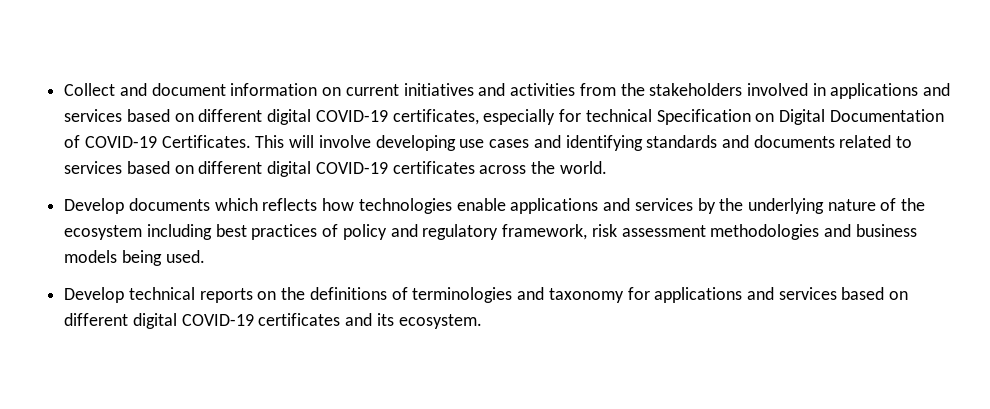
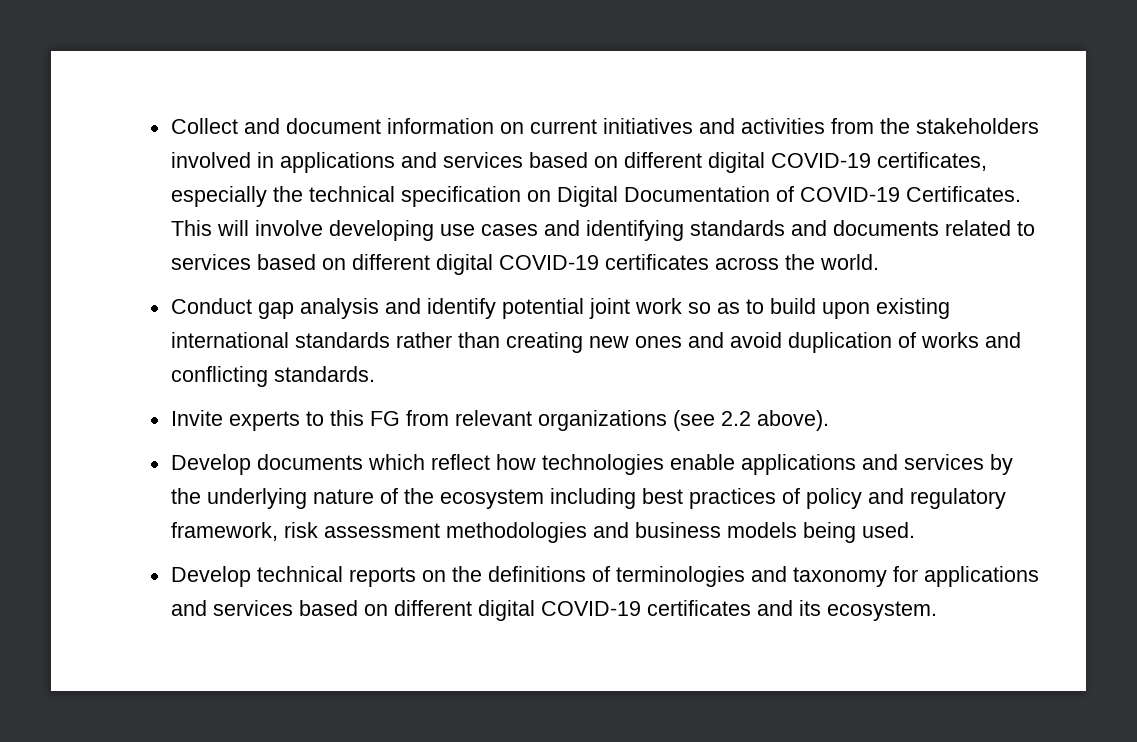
- Collect and document information on current initiatives and activities from the stakeholders involved in applications and services based on different digital COVID-19 certificates, especially for technical Specification on Digital Documentation of COVID-19 Certificates.
+ Collect and document information on current initiatives and activities from the stakeholders involved in applications and services based on different digital COVID-19 certificates, especially the technical specification on Digital Documentation of COVID-19 Certificates.
+ Conduct gap analysis and identify potential joint work so as to build upon existing international standards rather than creating new ones and avoid duplication of works and conflicting standards.
+ Invite experts to this FG from relevant organizations (see 2.2 above).
- Develop documents which reflects how technologies enable applications and services by the underlying nature of the ecosystem including best practices of policy and regulatory framework, risk assessment methodologies and business models being used.
+ Develop documents which reflect how technologies enable applications and services by the underlying nature of the ecosystem including best practices of policy and regulatory framework, risk assessment methodologies and business models being used.

